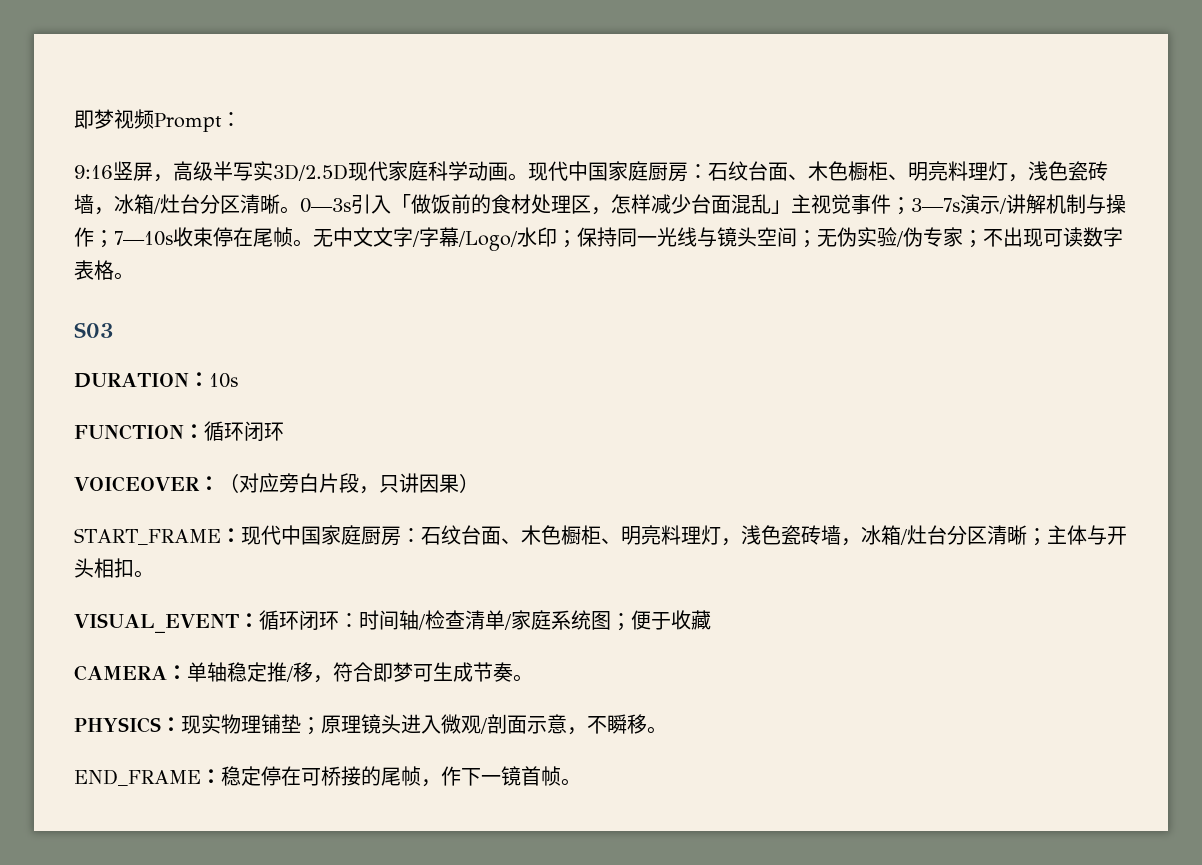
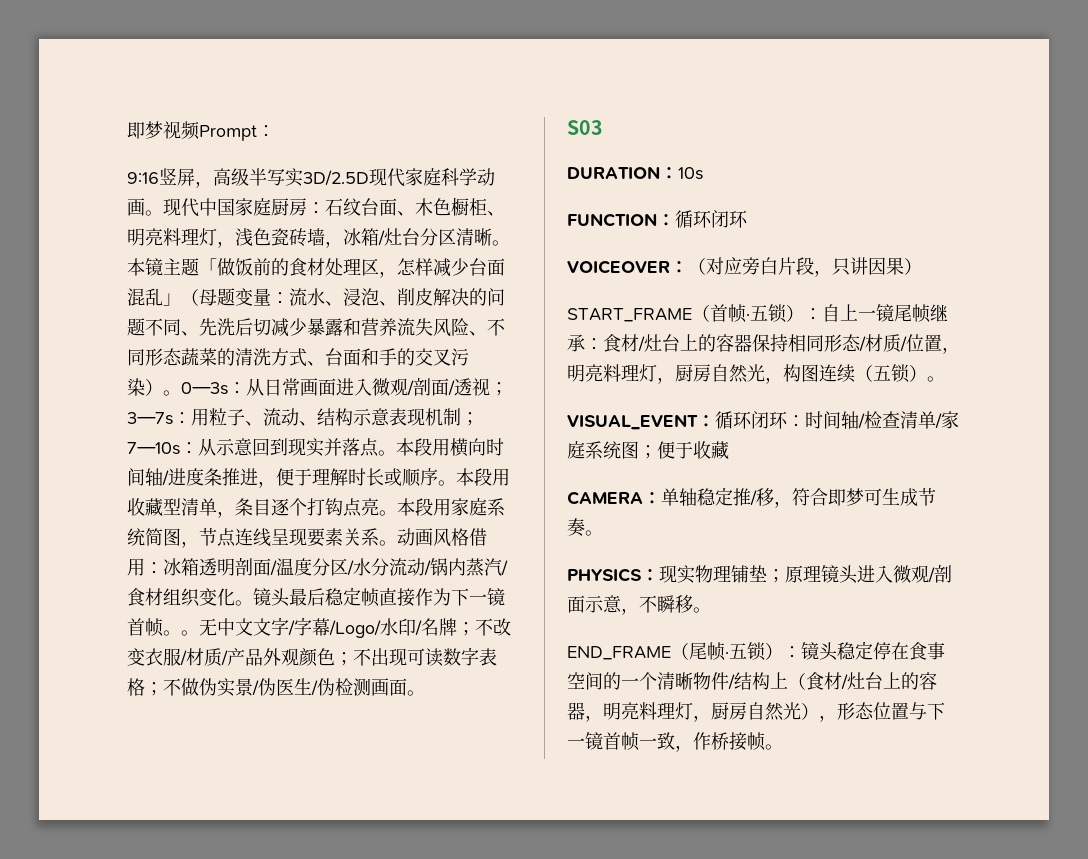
- 0—3s引入「做饭前的食材处理区，怎样减少台面混乱」主视觉事件；3—7s演示/讲解机制与操作；7—10s收束停在尾帧。
+ 本镜主题「做饭前的食材处理区，怎样减少台面混乱」（母题变量：流水、浸泡、削皮解决的问题不同、先洗后切减少暴露和营养流失风险、不同形态蔬菜的清洗方式、台面和手的交叉污染）。0—3s：从日常画面进入微观/剖面/透视；3—7s：用粒子、流动、结构示意表现机制；7—10s：从示意回到现实并落点。本段用横向时间轴/进度条推进，便于理解时长或顺序。本段用收藏型清单，条目逐个打钩点亮。本段用家庭系统简图，节点连线呈现要素关系。动画风格借用：冰箱透明剖面/温度分区/水分流动/锅内蒸汽/食材组织变化。镜头最后稳定帧直接作为下一镜首帧。。
- 无中文文字/字幕/Logo/水印；保持同一光线与镜头空间；无伪实验/伪专家；不出现可读数字表格。
+ 无中文文字/字幕/Logo/水印/名牌；不改变衣服/材质/产品外观颜色；不出现可读数字表格；不做伪实景/伪医生/伪检测画面。
- START_FRAME：现代中国家庭厨房：石纹台面、木色橱柜、明亮料理灯，浅色瓷砖墙，冰箱/灶台分区清晰；主体与开头相扣。
+ START_FRAME（首帧·五锁）：自上一镜尾帧继承：食材/灶台上的容器保持相同形态/材质/位置，明亮料理灯，厨房自然光，构图连续（五锁）。
- END_FRAME：稳定停在可桥接的尾帧，作下一镜首帧。
+ END_FRAME（尾帧·五锁）：镜头稳定停在食事空间的一个清晰物件/结构上（食材/灶台上的容器，明亮料理灯，厨房自然光），形态位置与下一镜首帧一致，作桥接帧。

